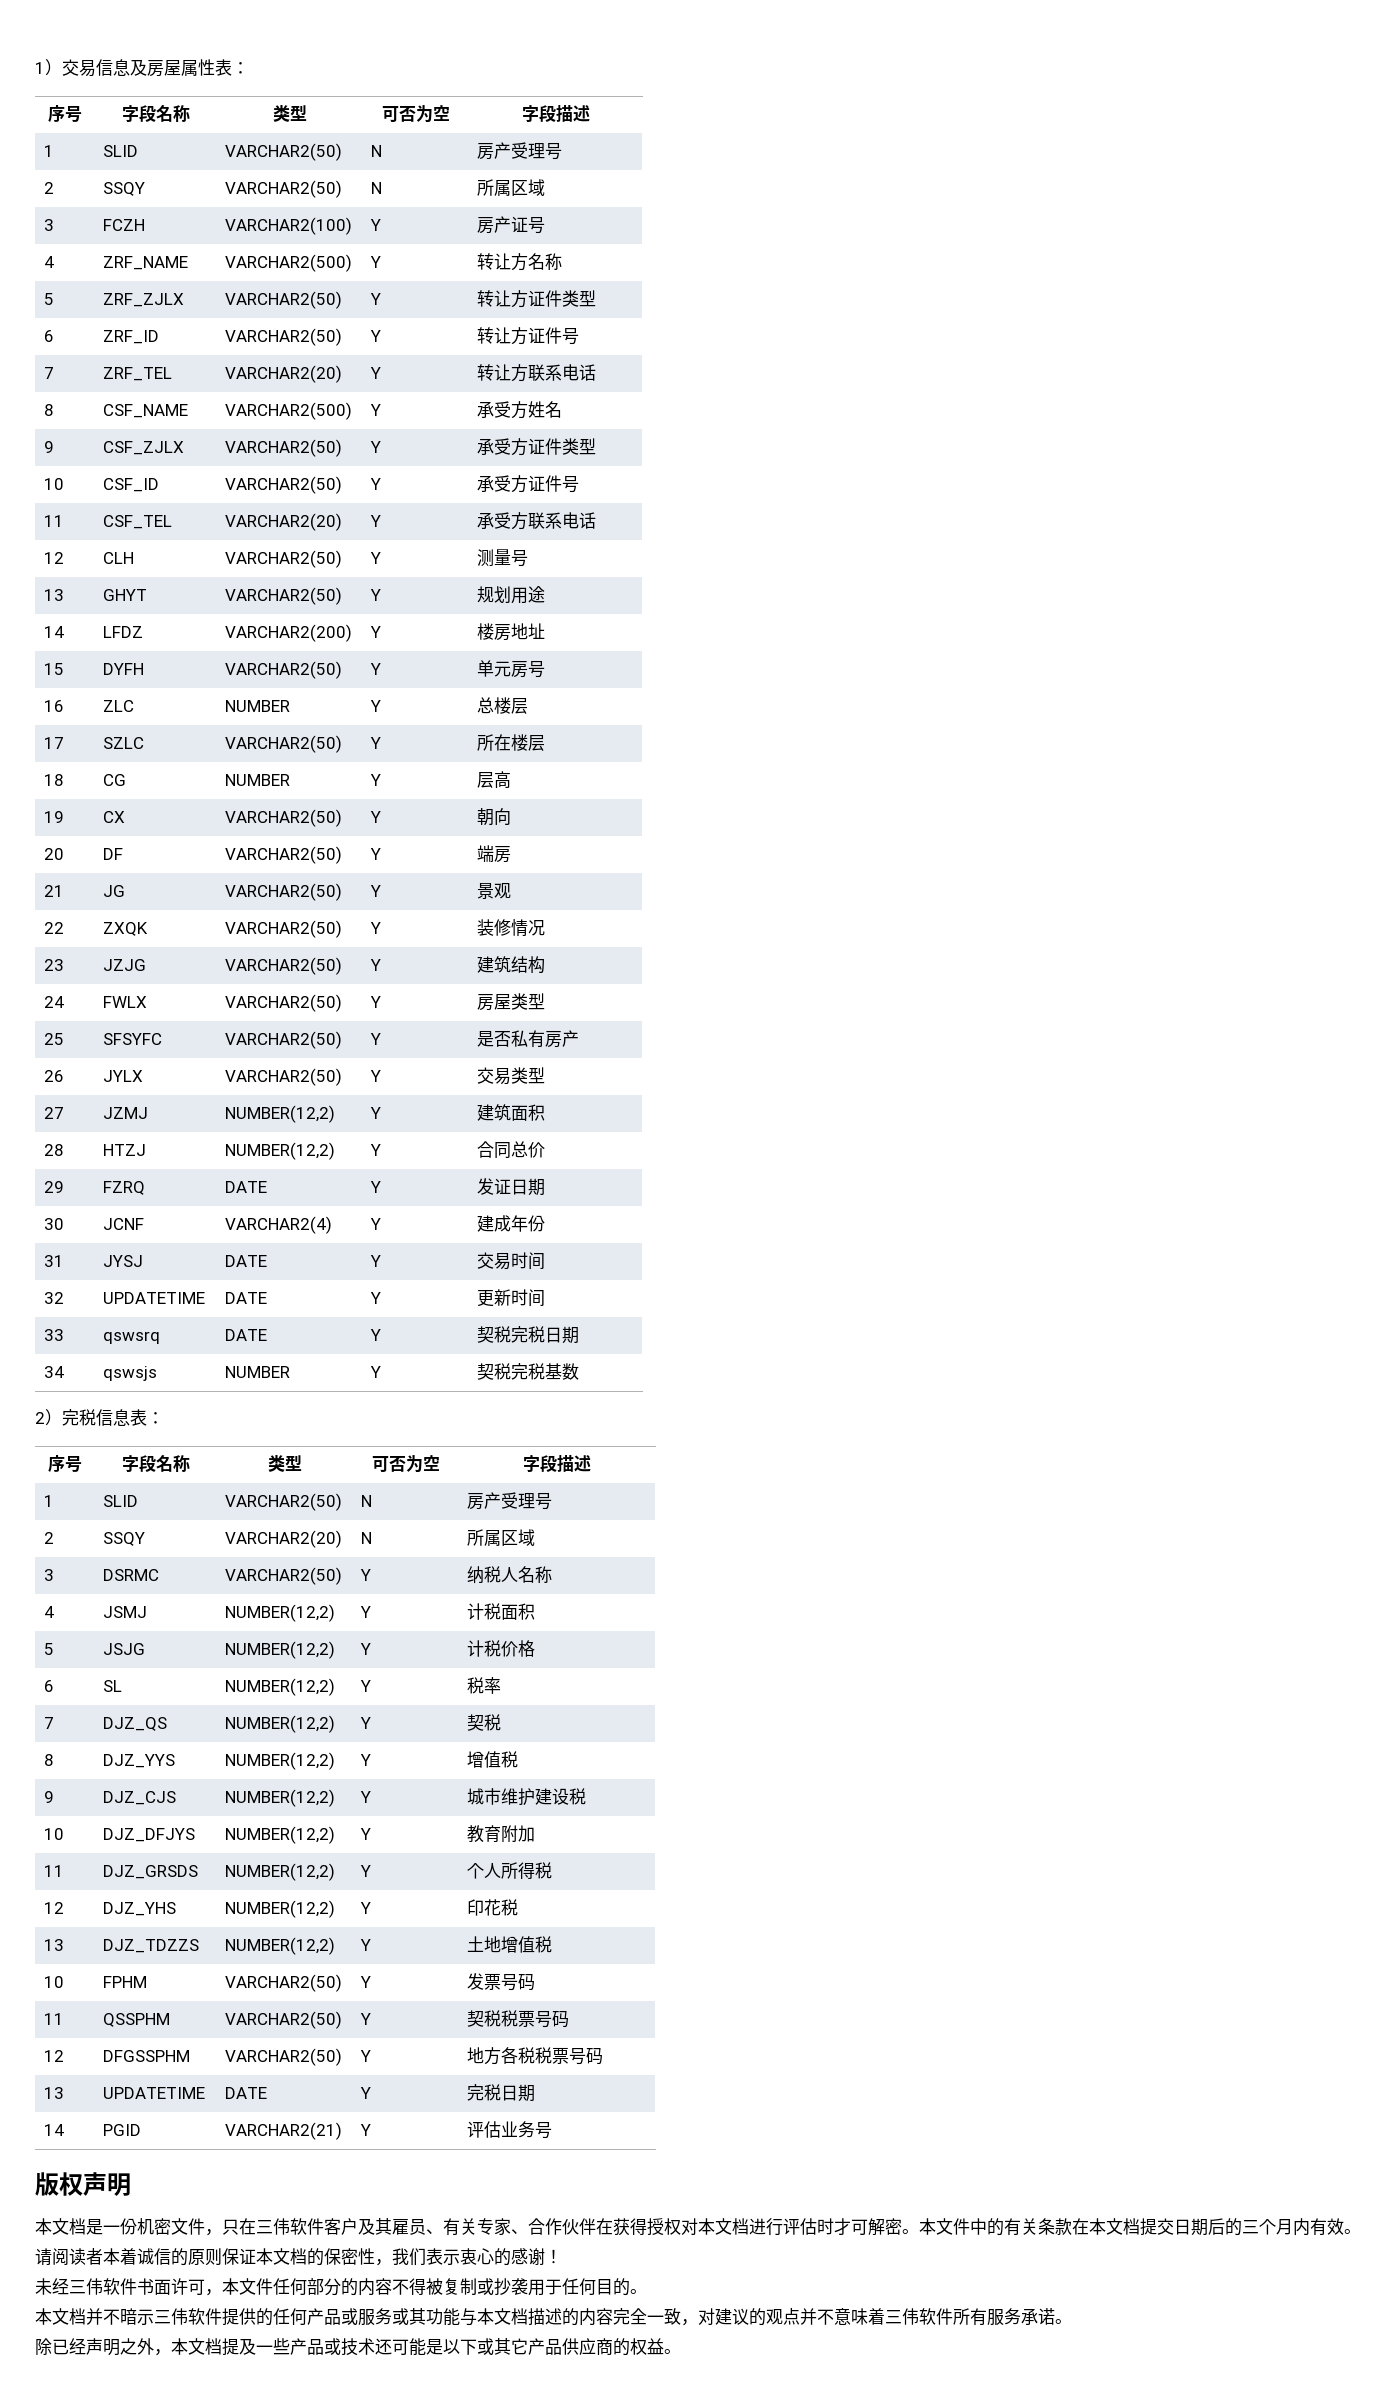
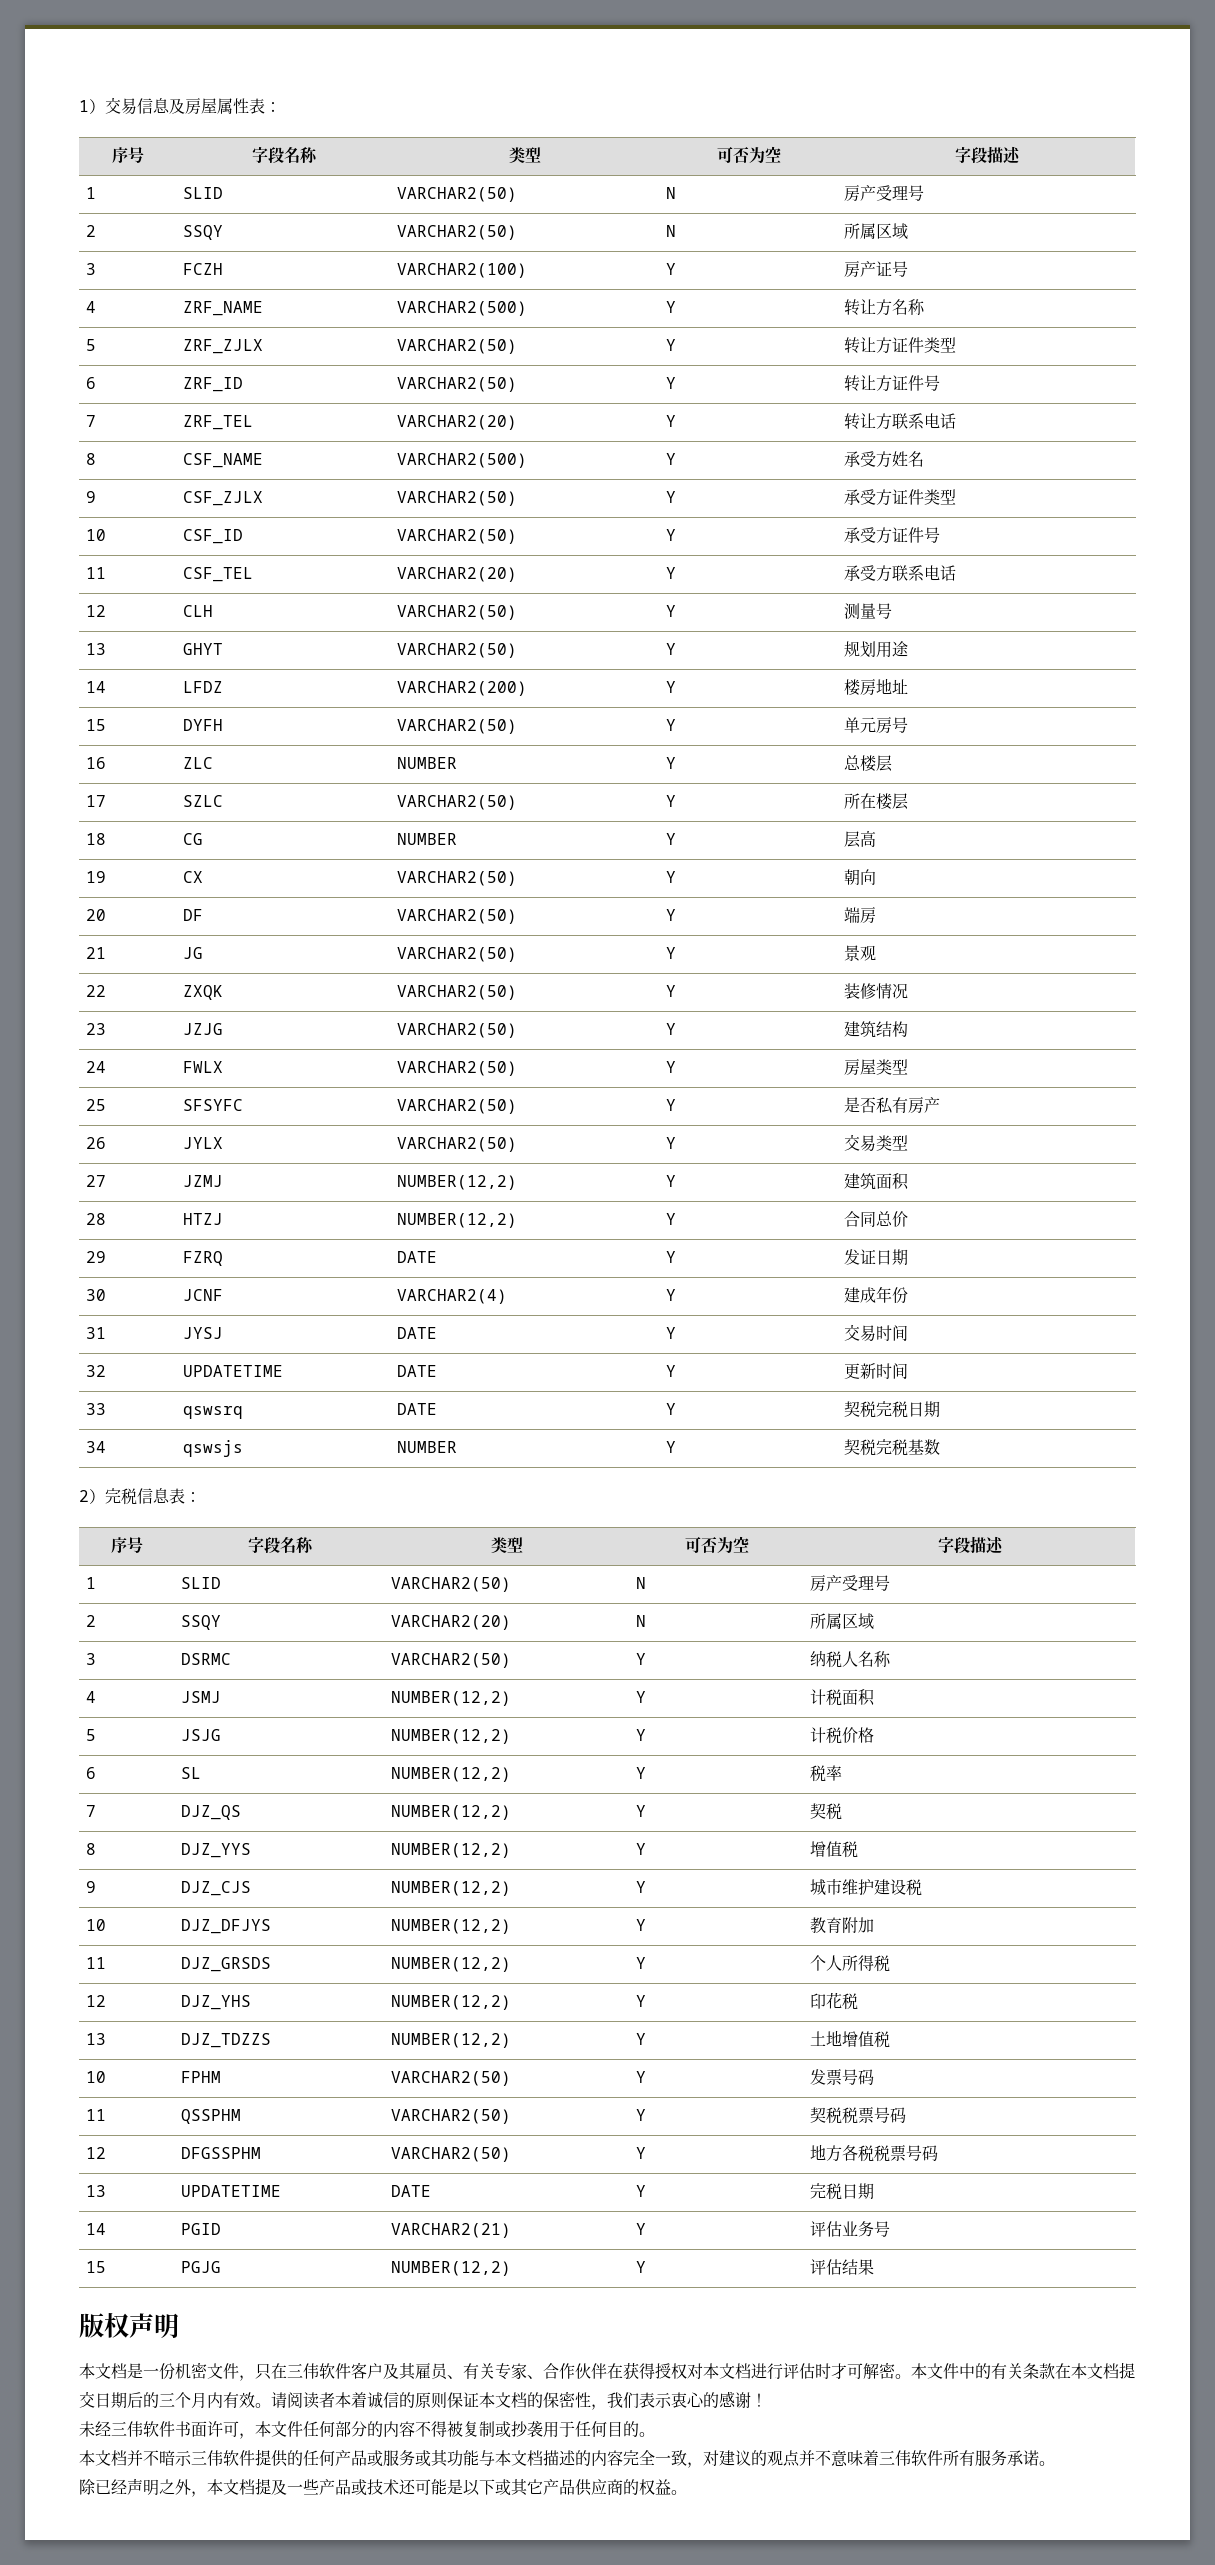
+ 15 | PGJG | NUMBER(12,2) | Y | 评估结果

